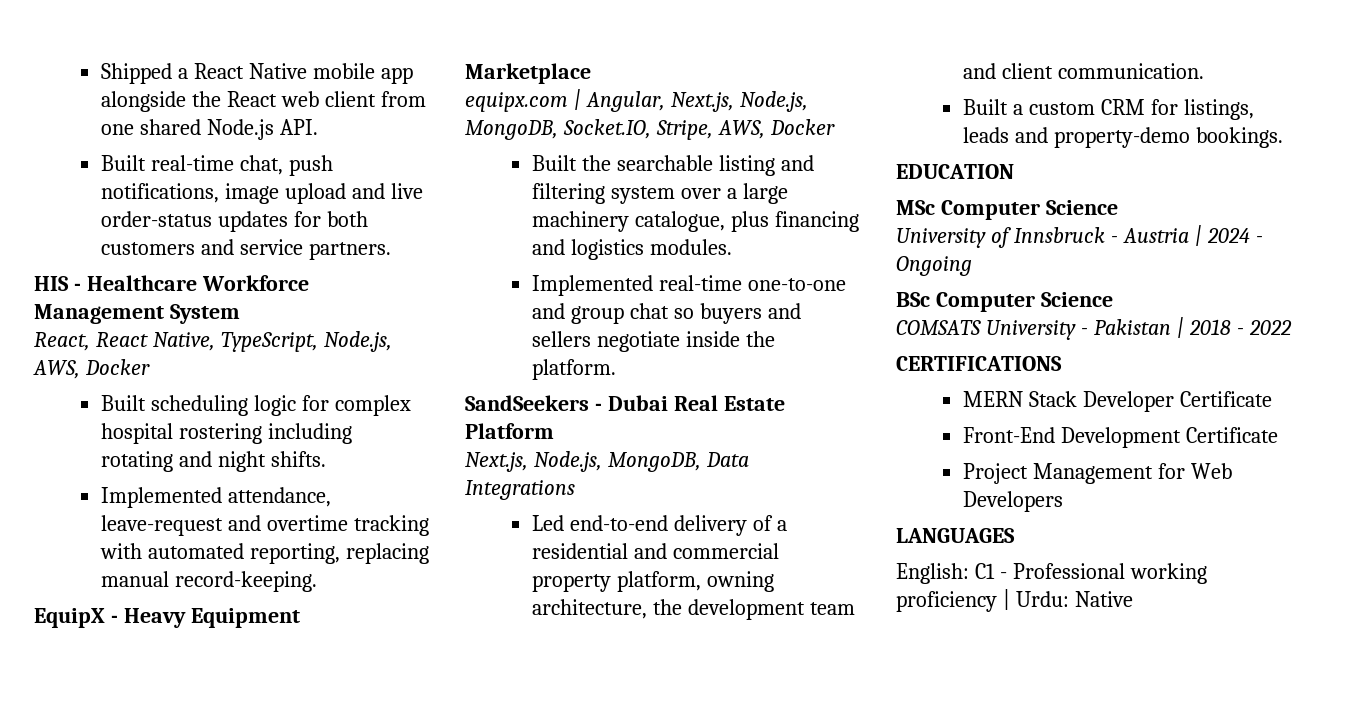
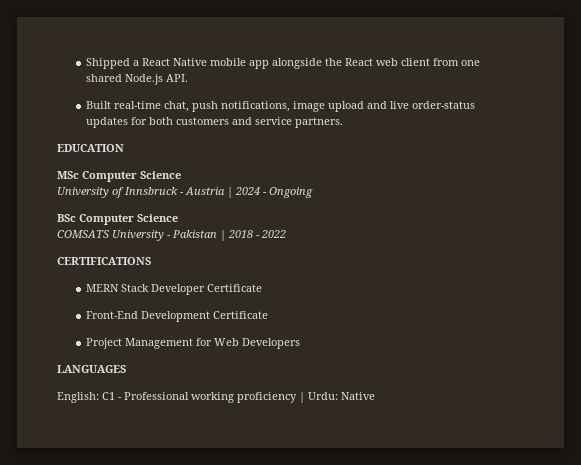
- HIS - Healthcare Workforce Management System
- React, React Native, TypeScript, Node.js, AWS, Docker
- Built scheduling logic for complex hospital rostering including rotating and night shifts.
- Implemented attendance, leave-request and overtime tracking with automated reporting, replacing manual record-keeping.
- EquipX - Heavy Equipment Marketplace
- equipx.com | Angular, Next.js, Node.js, MongoDB, Socket.IO, Stripe, AWS, Docker
- Built the searchable listing and filtering system over a large machinery catalogue, plus financing and logistics modules.
- Implemented real-time one-to-one and group chat so buyers and sellers negotiate inside the platform.
- SandSeekers - Dubai Real Estate Platform
- Next.js, Node.js, MongoDB, Data Integrations
- Led end-to-end delivery of a residential and commercial property platform, owning architecture, the development team and client communication.
- Built a custom CRM for listings, leads and property-demo bookings.

